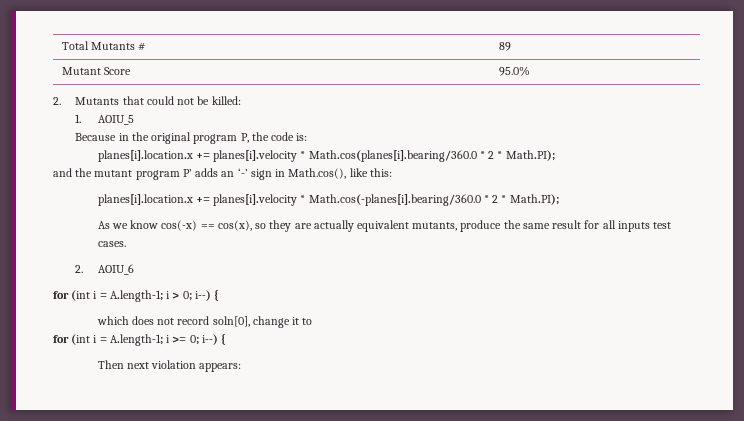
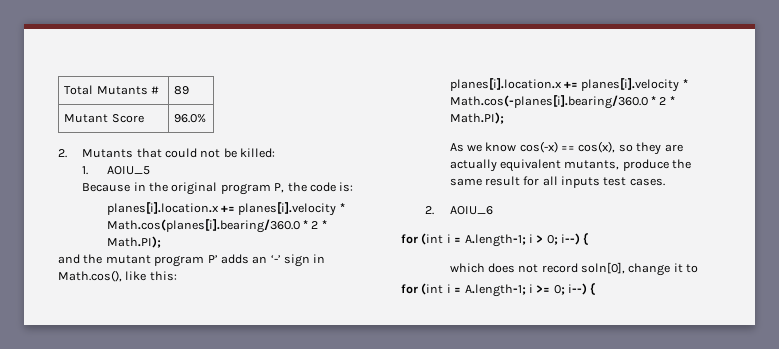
- Mutant Score | 95.0%
+ Mutant Score | 96.0%
- Then next violation appears:

